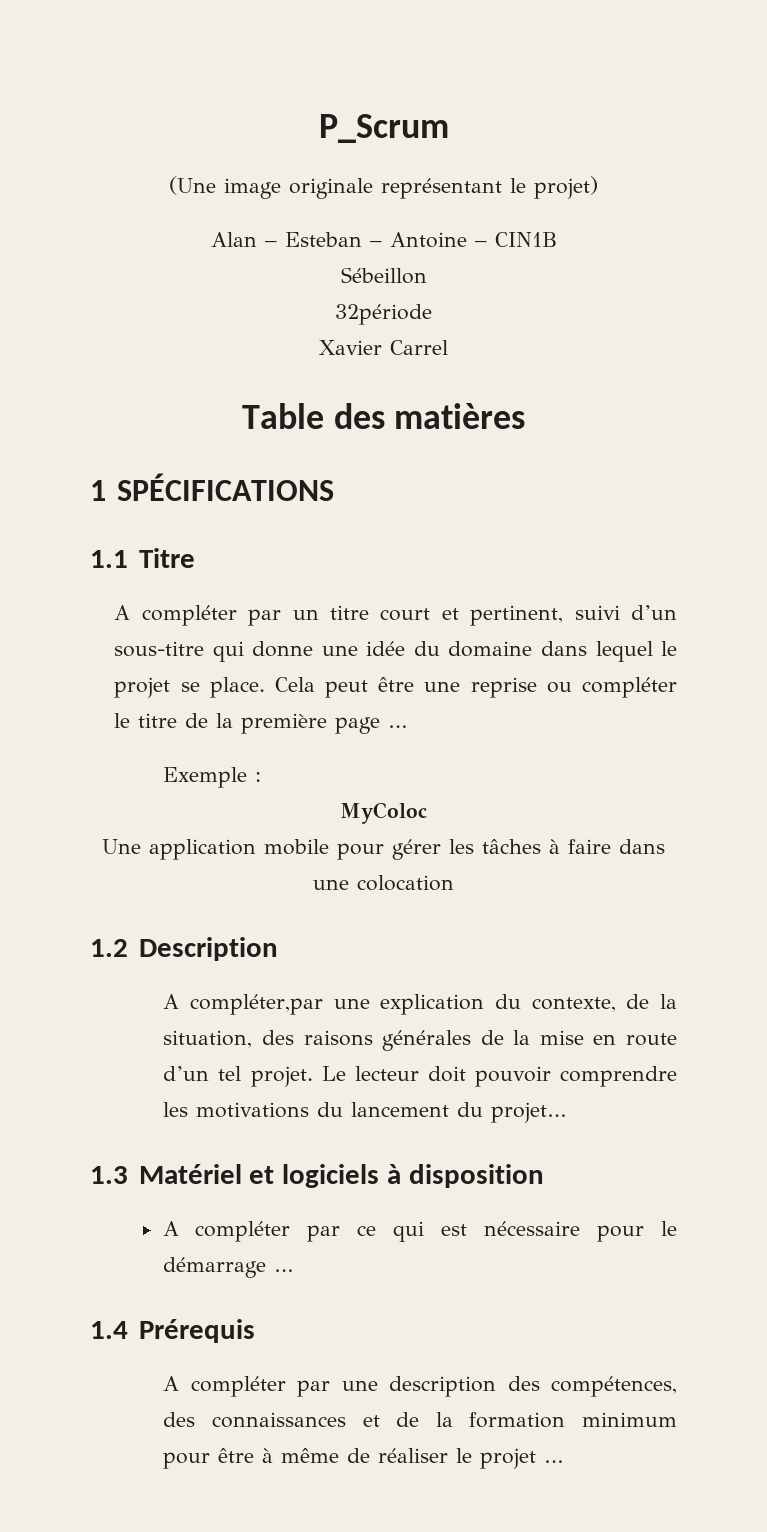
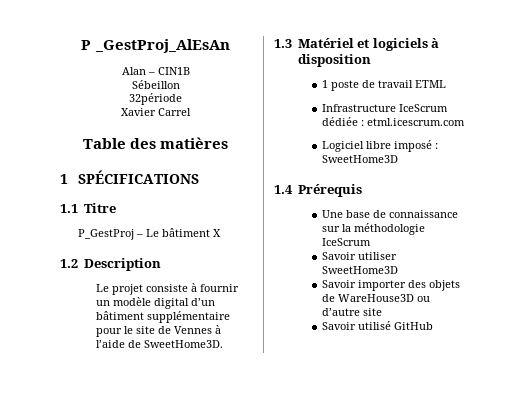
- P_Scrum
- (Une image originale représentant le projet)
- Alan – Esteban – Antoine – CIN1B
+ P _GestProj_AlEsAn
+ Alan – CIN1B
- A compléter par un titre court et pertinent, suivi d’un sous-titre qui donne une idée du domaine dans lequel le projet se place. Cela peut être une reprise ou compléter le titre de la première page …
- Exemple :
- MyColoc
- Une application mobile pour gérer les tâches à faire dans une colocation
+ P_GestProj – Le bâtiment X
  1.2 Description
- A compléter,par une explication du contexte, de la situation, des raisons générales de la mise en route d’un tel projet. Le lecteur doit pouvoir comprendre les motivations du lancement du projet…
+ Le projet consiste à fournir un modèle digital d’un bâtiment supplémentaire pour le site de Vennes à l’aide de SweetHome3D.
- A compléter par ce qui est nécessaire pour le démarrage …
+ 1 poste de travail ETML
+ Infrastructure IceScrum dédiée : etml.icescrum.com
+ Logiciel libre imposé : SweetHome3D
  1.4 Prérequis
- A compléter par une description des compétences, des connaissances et de la formation minimum pour être à même de réaliser le projet …
+ Une base de connaissance sur la méthodologie IceScrum
+ Savoir utiliser SweetHome3D
+ Savoir importer des objets de WareHouse3D ou d’autre site
+ Savoir utilisé GitHub

